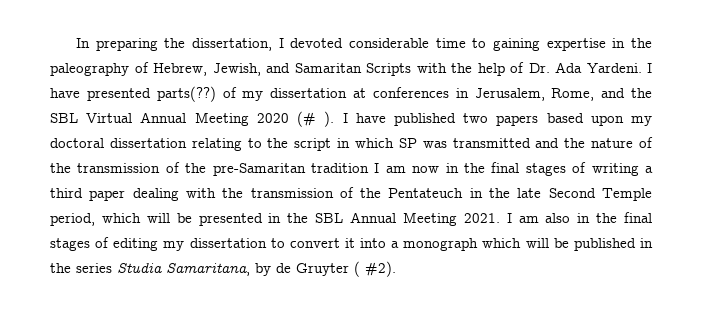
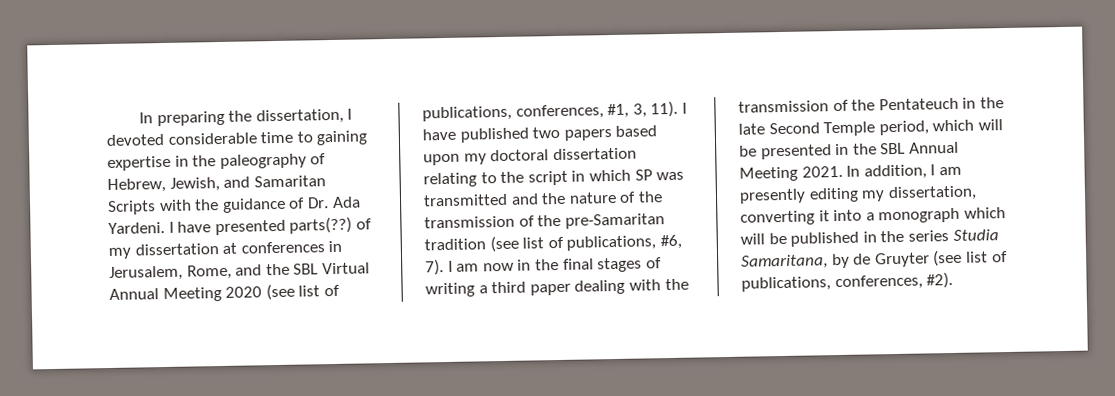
- In preparing the dissertation, I devoted considerable time to gaining expertise in the paleography of Hebrew, Jewish, and Samaritan Scripts with the help of Dr. Ada Yardeni.
+ In preparing the dissertation, I devoted considerable time to gaining expertise in the paleography of Hebrew, Jewish, and Samaritan Scripts with the guidance of Dr. Ada Yardeni.
- I have presented parts(??) of my dissertation at conferences in Jerusalem, Rome, and the SBL Virtual Annual Meeting 2020 (# ).
+ I have presented parts(??) of my dissertation at conferences in Jerusalem, Rome, and the SBL Virtual Annual Meeting 2020 (see list of publications, conferences, #1, 3, 11).
- I have published two papers based upon my doctoral dissertation relating to the script in which SP was transmitted and the nature of the transmission of the pre-Samaritan tradition I am now in the final stages of writing a third paper dealing with the transmission of the Pentateuch in the late Second Temple period, which will be presented in the SBL Annual Meeting 2021.
+ I have published two papers based upon my doctoral dissertation relating to the script in which SP was transmitted and the nature of the transmission of the pre-Samaritan tradition (see list of publications, #6, 7). I am now in the final stages of writing a third paper dealing with the transmission of the Pentateuch in the late Second Temple period, which will be presented in the SBL Annual Meeting 2021.
- I am also in the final stages of editing my dissertation to convert it into a monograph which will be published in the series Studia Samaritana, by de Gruyter ( #2).
+ In addition, I am presently editing my dissertation, converting it into a monograph which will be published in the series Studia Samaritana, by de Gruyter (see list of publications, conferences, #2).

